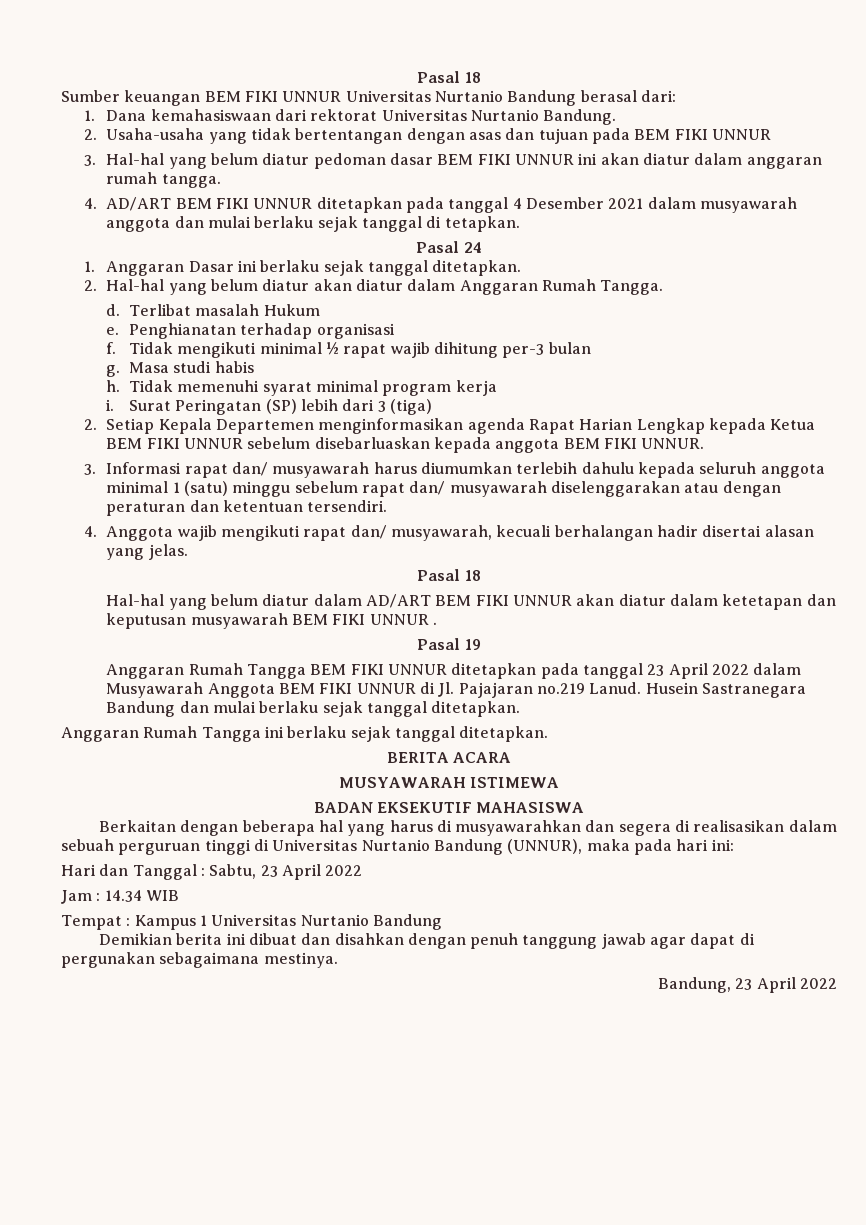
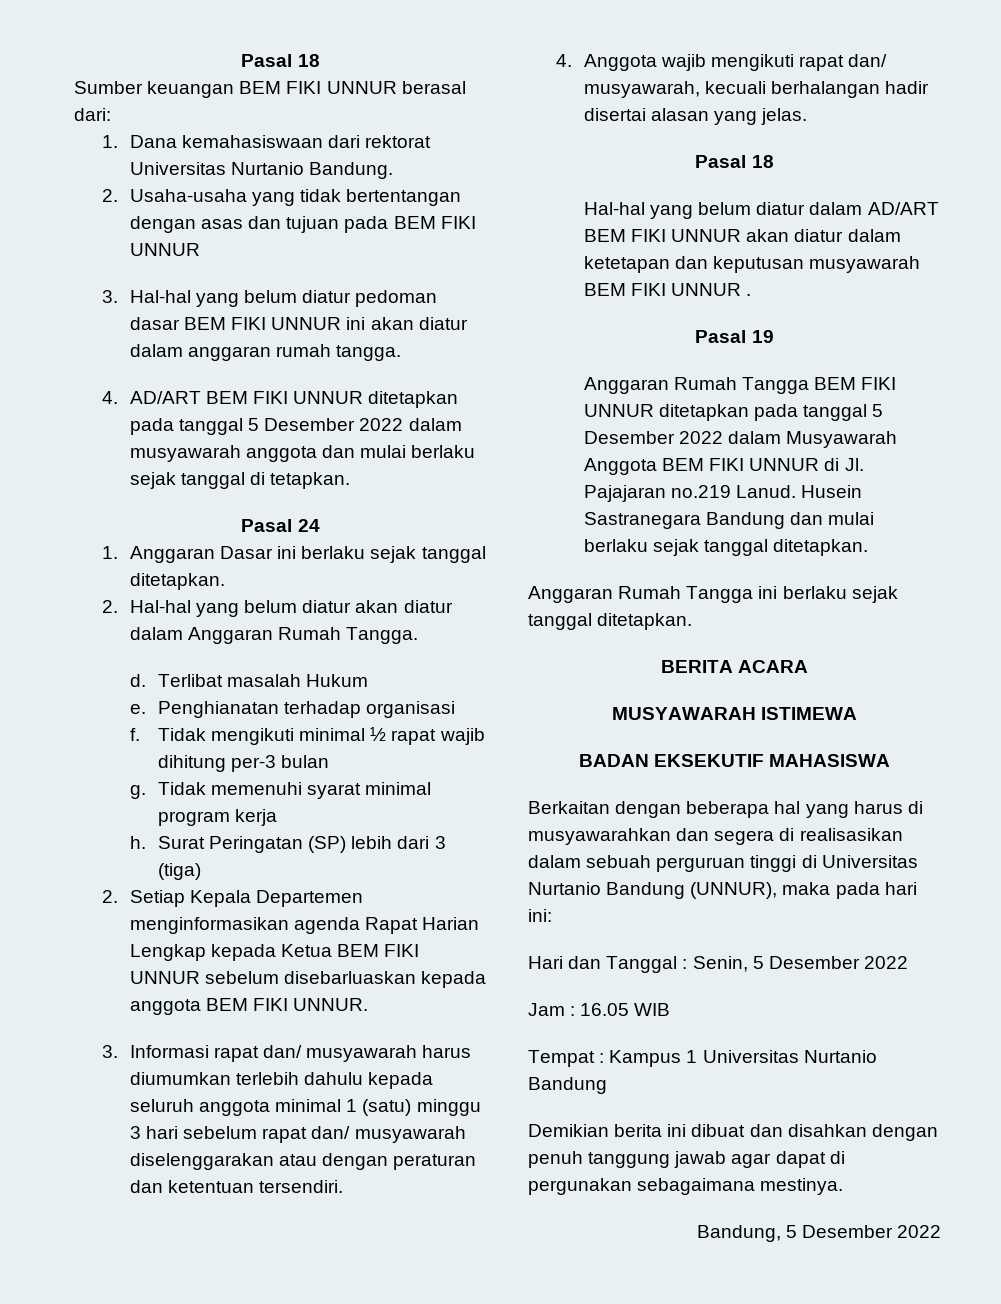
- Sumber keuangan BEM FIKI UNNUR Universitas Nurtanio Bandung berasal dari:
+ Sumber keuangan BEM FIKI UNNUR berasal dari:
- 4. AD/ART BEM FIKI UNNUR ditetapkan pada tanggal 4 Desember 2021 dalam musyawarah anggota dan mulai berlaku sejak tanggal di tetapkan.
+ 4. AD/ART BEM FIKI UNNUR ditetapkan pada tanggal 5 Desember 2022 dalam musyawarah anggota dan mulai berlaku sejak tanggal di tetapkan.
- Masa studi habis
- h.
- i.
+ h.
- 3. Informasi rapat dan/ musyawarah harus diumumkan terlebih dahulu kepada seluruh anggota minimal 1 (satu) minggu sebelum rapat dan/ musyawarah diselenggarakan atau dengan peraturan dan ketentuan tersendiri.
+ 3. Informasi rapat dan/ musyawarah harus diumumkan terlebih dahulu kepada seluruh anggota minimal 1 (satu) minggu 3 hari sebelum rapat dan/ musyawarah diselenggarakan atau dengan peraturan dan ketentuan tersendiri.
- Anggaran Rumah Tangga BEM FIKI UNNUR ditetapkan pada tanggal 23 April 2022 dalam Musyawarah Anggota BEM FIKI UNNUR di Jl. Pajajaran no.219 Lanud.
+ Anggaran Rumah Tangga BEM FIKI UNNUR ditetapkan pada tanggal 5 Desember 2022 dalam Musyawarah Anggota BEM FIKI UNNUR di Jl. Pajajaran no.219 Lanud.
- Hari dan Tanggal : Sabtu, 23 April 2022
+ Hari dan Tanggal : Senin, 5 Desember 2022
- Jam : 14.34 WIB
+ Jam : 16.05 WIB
- Bandung, 23 April 2022
+ Bandung, 5 Desember 2022

